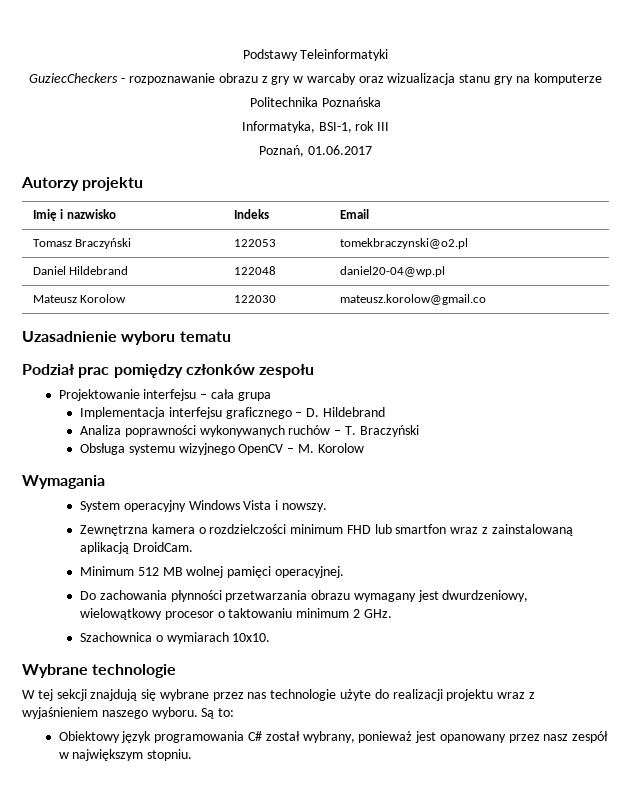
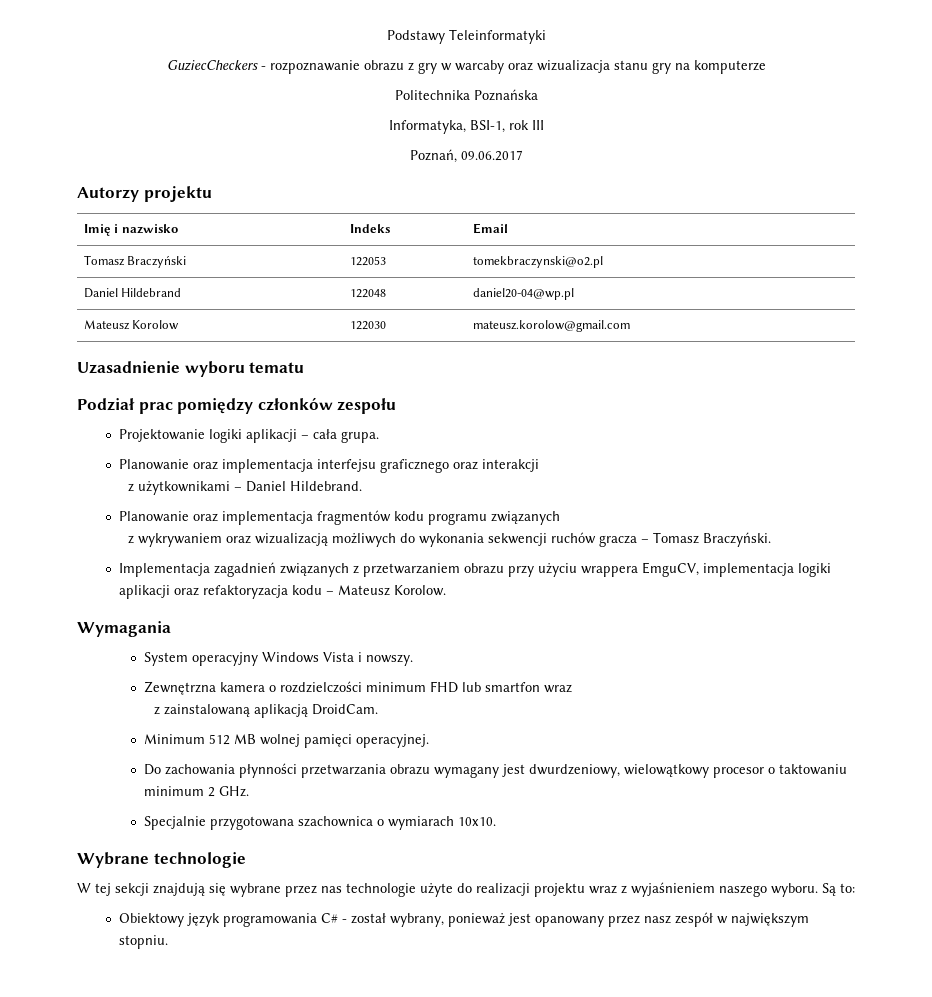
- Poznań, 01.06.2017
+ Poznań, 09.06.2017
- Mateusz Korolow | 122030 | mateusz.korolow@gmail.co
+ Mateusz Korolow | 122030 | mateusz.korolow@gmail.com
- Projektowanie interfejsu – cała grupa
- Implementacja interfejsu graficznego – D. Hildebrand
- Analiza poprawności wykonywanych ruchów – T. Braczyński
- Obsługa systemu wizyjnego OpenCV – M. Korolow
+ Projektowanie logiki aplikacji – cała grupa.
+ Planowanie oraz implementacja interfejsu graficznego oraz interakcji
+ z użytkownikami – Daniel Hildebrand.
+ Planowanie oraz implementacja fragmentów kodu programu związanych
+ z wykrywaniem oraz wizualizacją możliwych do wykonania sekwencji ruchów gracza – Tomasz Braczyński.
+ Implementacja zagadnień związanych z przetwarzaniem obrazu przy użyciu wrappera EmguCV, implementacja logiki aplikacji oraz refaktoryzacja kodu – Mateusz Korolow.
- Zewnętrzna kamera o rozdzielczości minimum FHD lub smartfon wraz z zainstalowaną aplikacją DroidCam.
+ Zewnętrzna kamera o rozdzielczości minimum FHD lub smartfon wraz
+ z zainstalowaną aplikacją DroidCam.
- Szachownica o wymiarach 10x10.
+ Specjalnie przygotowana szachownica o wymiarach 10x10.
- Obiektowy język programowania C# został wybrany, ponieważ jest opanowany przez nasz zespół w największym stopniu.
+ Obiektowy język programowania C# - został wybrany, ponieważ jest opanowany przez nasz zespół w największym stopniu.

